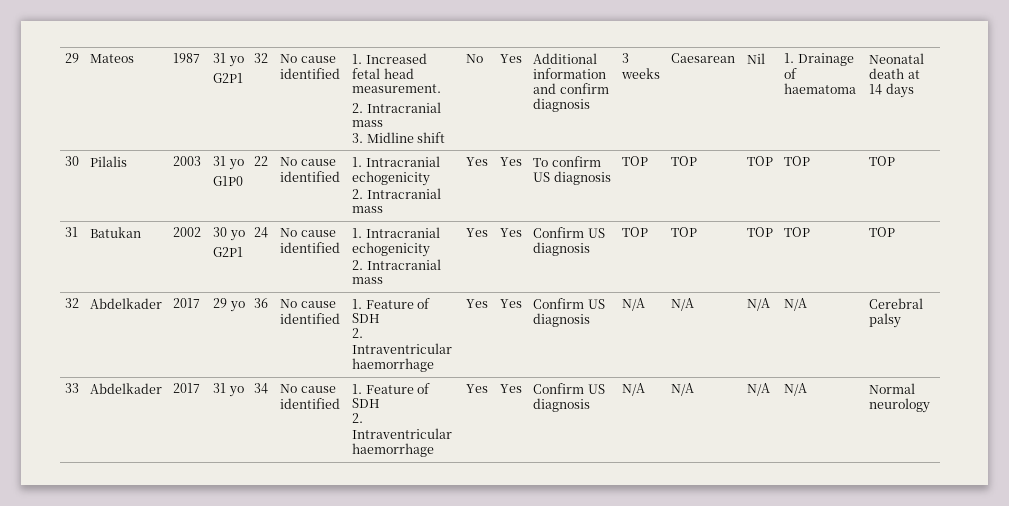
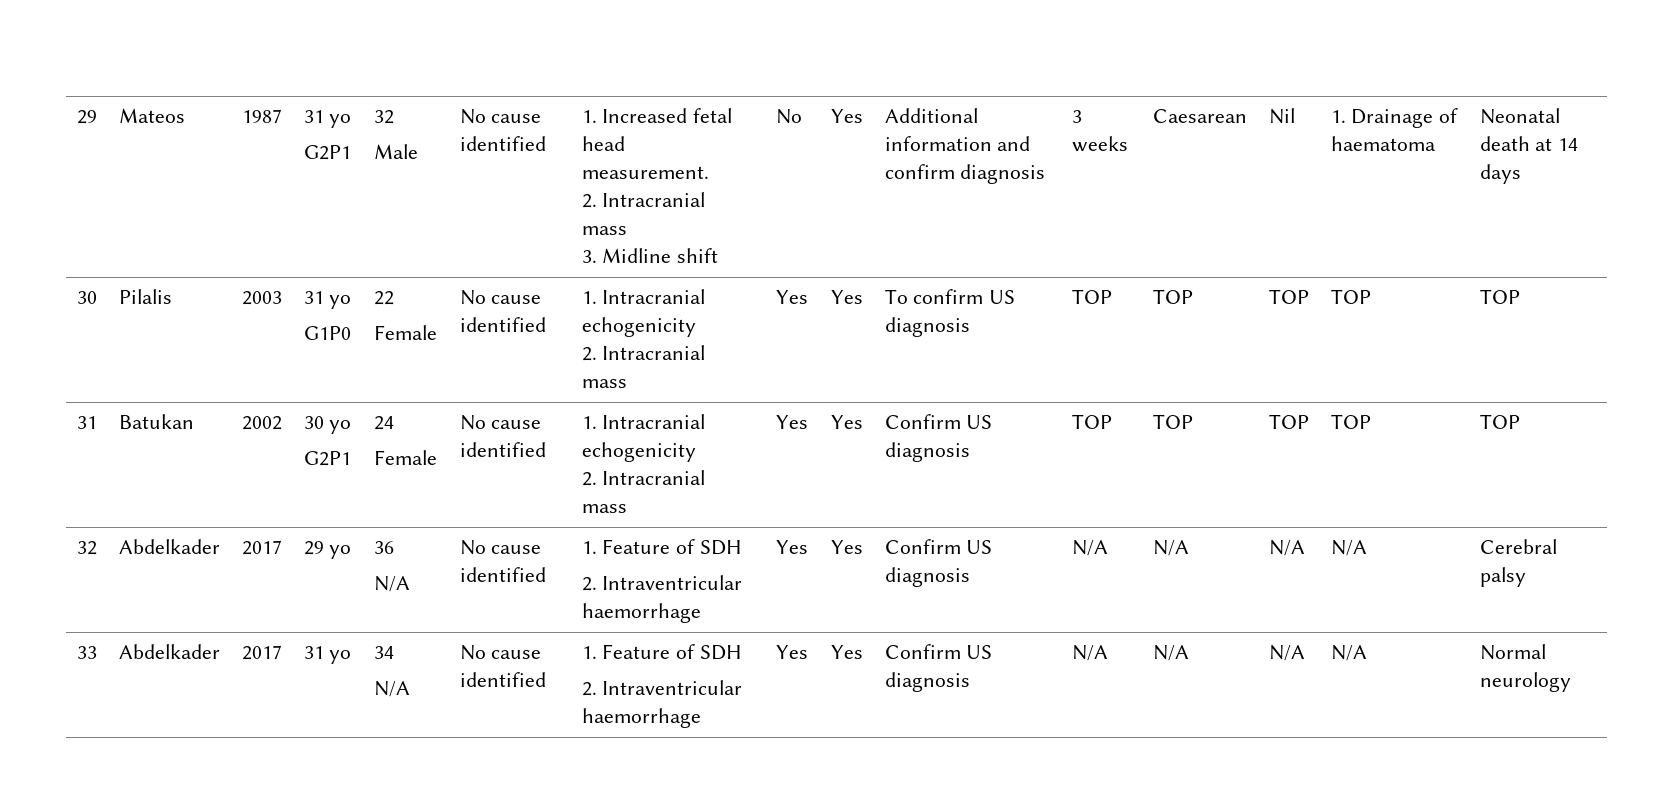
+ Male
  30 | Pilalis | 2003 | 31 yo
- G1P0 | 22 | No cause identified | 1. Intracranial echogenicity
+ G1P0 | 22
+ Female | No cause identified | 1. Intracranial echogenicity
  31 | Batukan | 2002 | 30 yo
- G2P1 | 24 | No cause identified | 1. Intracranial echogenicity
+ G2P1 | 24
+ Female | No cause identified | 1. Intracranial echogenicity
- 32 | Abdelkader | 2017 | 29 yo | 36 | No cause identified | 1. Feature of SDH
+ 32 | Abdelkader | 2017 | 29 yo | 36
+ N/A | No cause identified | 1. Feature of SDH
- 33 | Abdelkader | 2017 | 31 yo | 34 | No cause identified | 1. Feature of SDH
+ 33 | Abdelkader | 2017 | 31 yo | 34
+ N/A | No cause identified | 1. Feature of SDH

